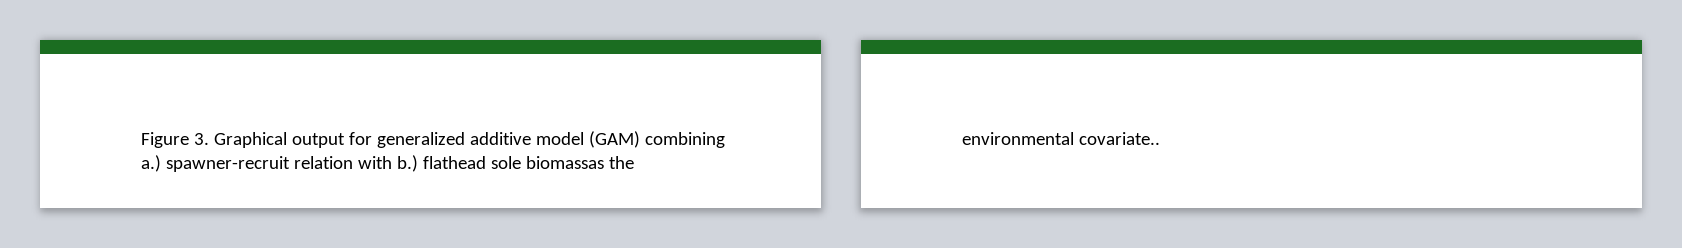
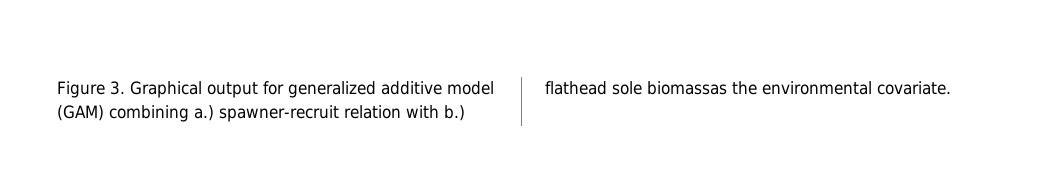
- Figure 3. Graphical output for generalized additive model (GAM) combining a.) spawner-recruit relation with b.) flathead sole biomassas the environmental covariate..
+ Figure 3. Graphical output for generalized additive model (GAM) combining a.) spawner-recruit relation with b.) flathead sole biomassas the environmental covariate.

